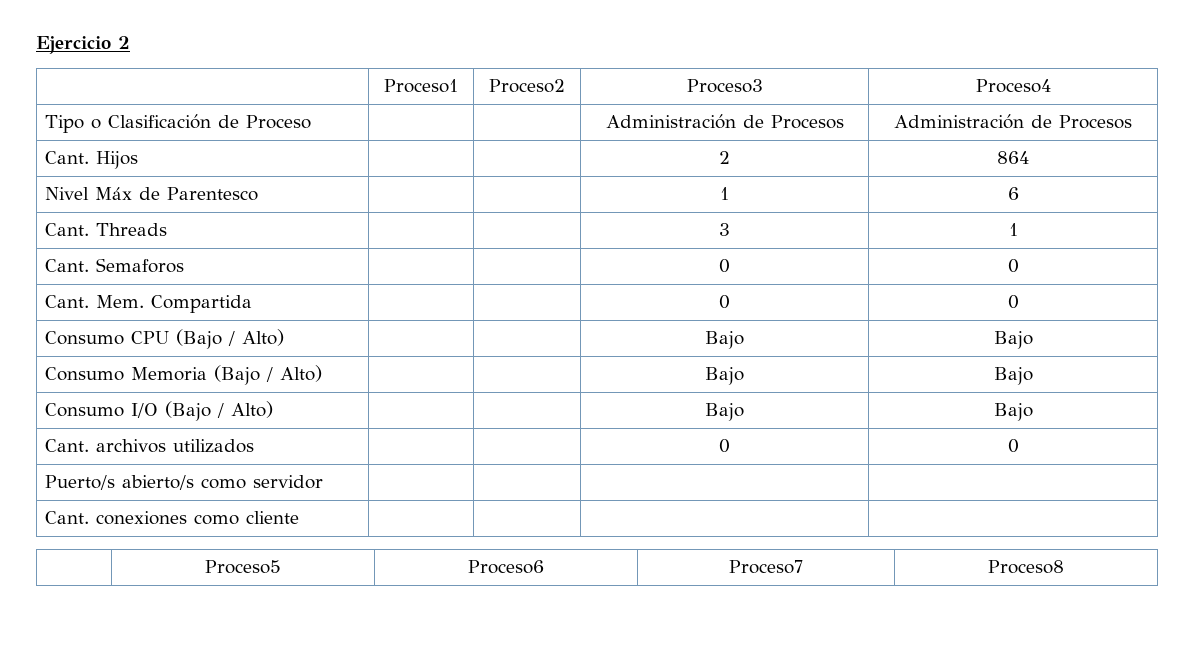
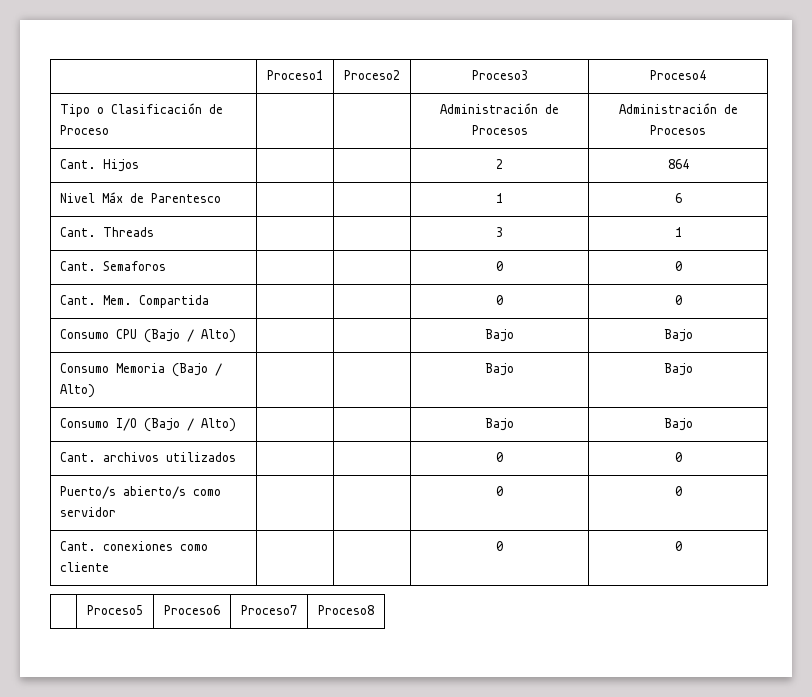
- Ejercicio 2
- Puerto/s abierto/s como servidor | | | |
+ Puerto/s abierto/s como servidor | | | 0 | 0
- Cant. conexiones como cliente | | | |
+ Cant. conexiones como cliente | | | 0 | 0

